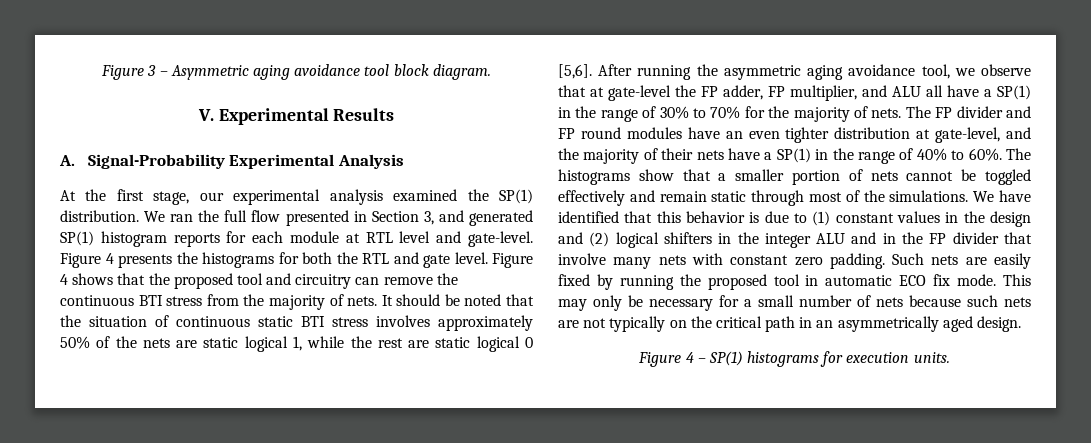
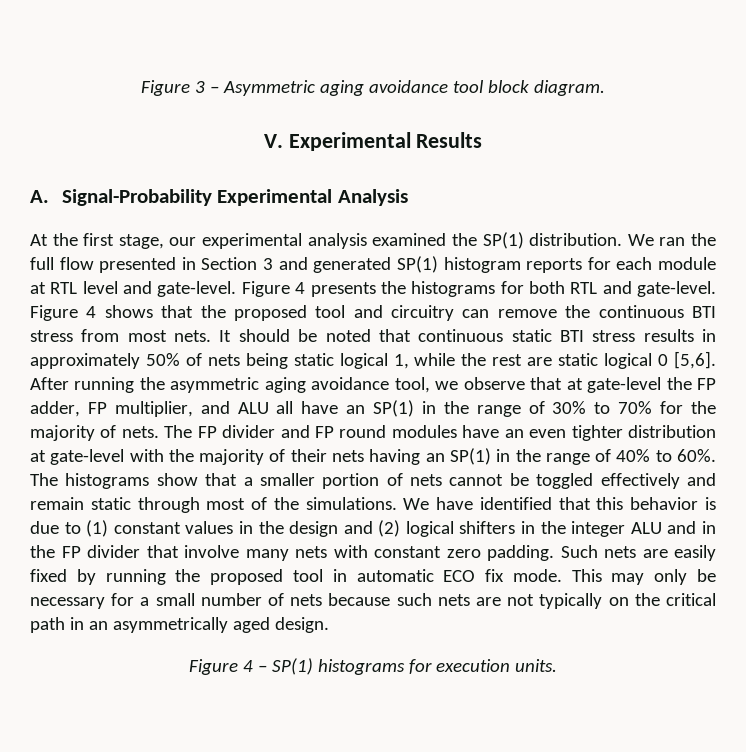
- We ran the full flow presented in Section 3, and generated SP(1) histogram reports for each module at RTL level and gate-level.
+ We ran the full flow presented in Section 3 and generated SP(1) histogram reports for each module at RTL level and gate-level.
- Figure 4 presents the histograms for both the RTL and gate level.
+ Figure 4 presents the histograms for both RTL and gate-level.
- Figure 4 shows that the proposed tool and circuitry can remove the continuous BTI stress from the majority of nets.
+ Figure 4 shows that the proposed tool and circuitry can remove the continuous BTI stress from most nets.
- It should be noted that the situation of continuous static BTI stress involves approximately 50% of the nets are static logical 1, while the rest are static logical 0 [5,6].
+ It should be noted that continuous static BTI stress results in approximately 50% of nets being static logical 1, while the rest are static logical 0 [5,6].
- After running the asymmetric aging avoidance tool, we observe that at gate-level the FP adder, FP multiplier, and ALU all have a SP(1) in the range of 30% to 70% for the majority of nets.
+ After running the asymmetric aging avoidance tool, we observe that at gate-level the FP adder, FP multiplier, and ALU all have an SP(1) in the range of 30% to 70% for the majority of nets.
- The FP divider and FP round modules have an even tighter distribution at gate-level, and the majority of their nets have a SP(1) in the range of 40% to 60%.
+ The FP divider and FP round modules have an even tighter distribution at gate-level with the majority of their nets having an SP(1) in the range of 40% to 60%.

